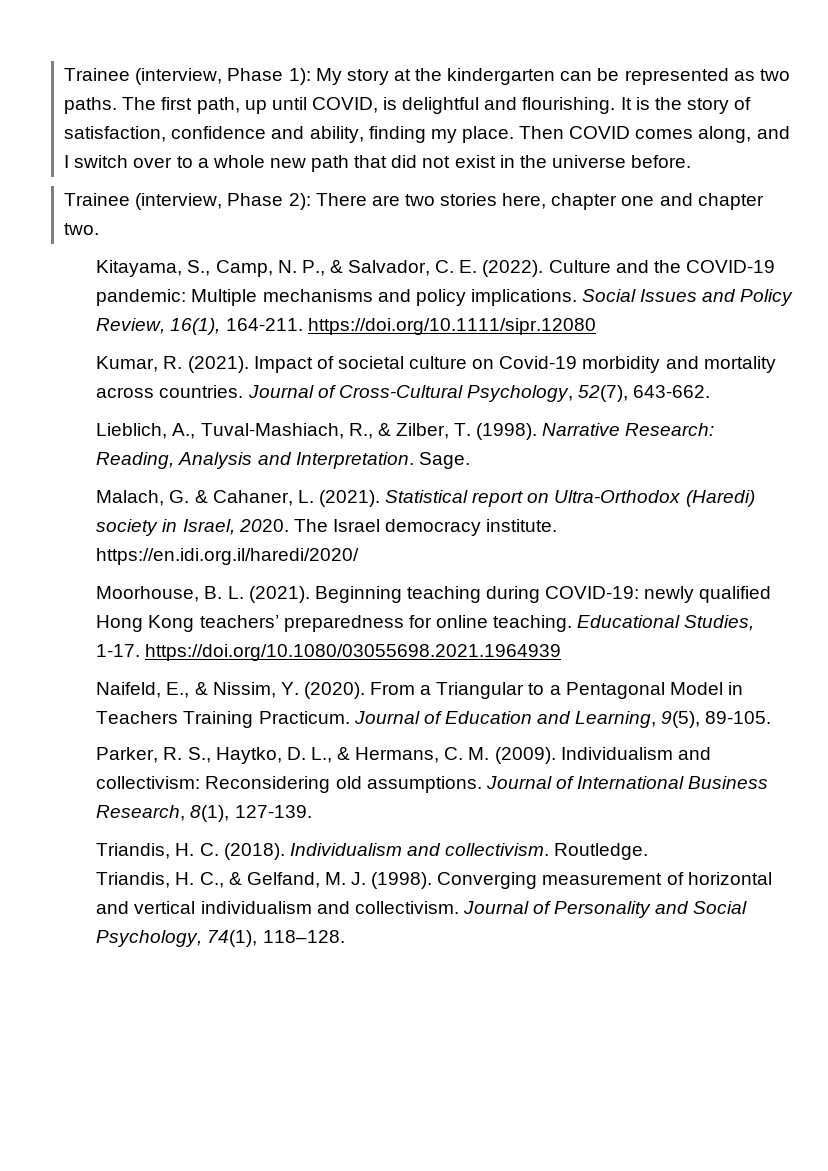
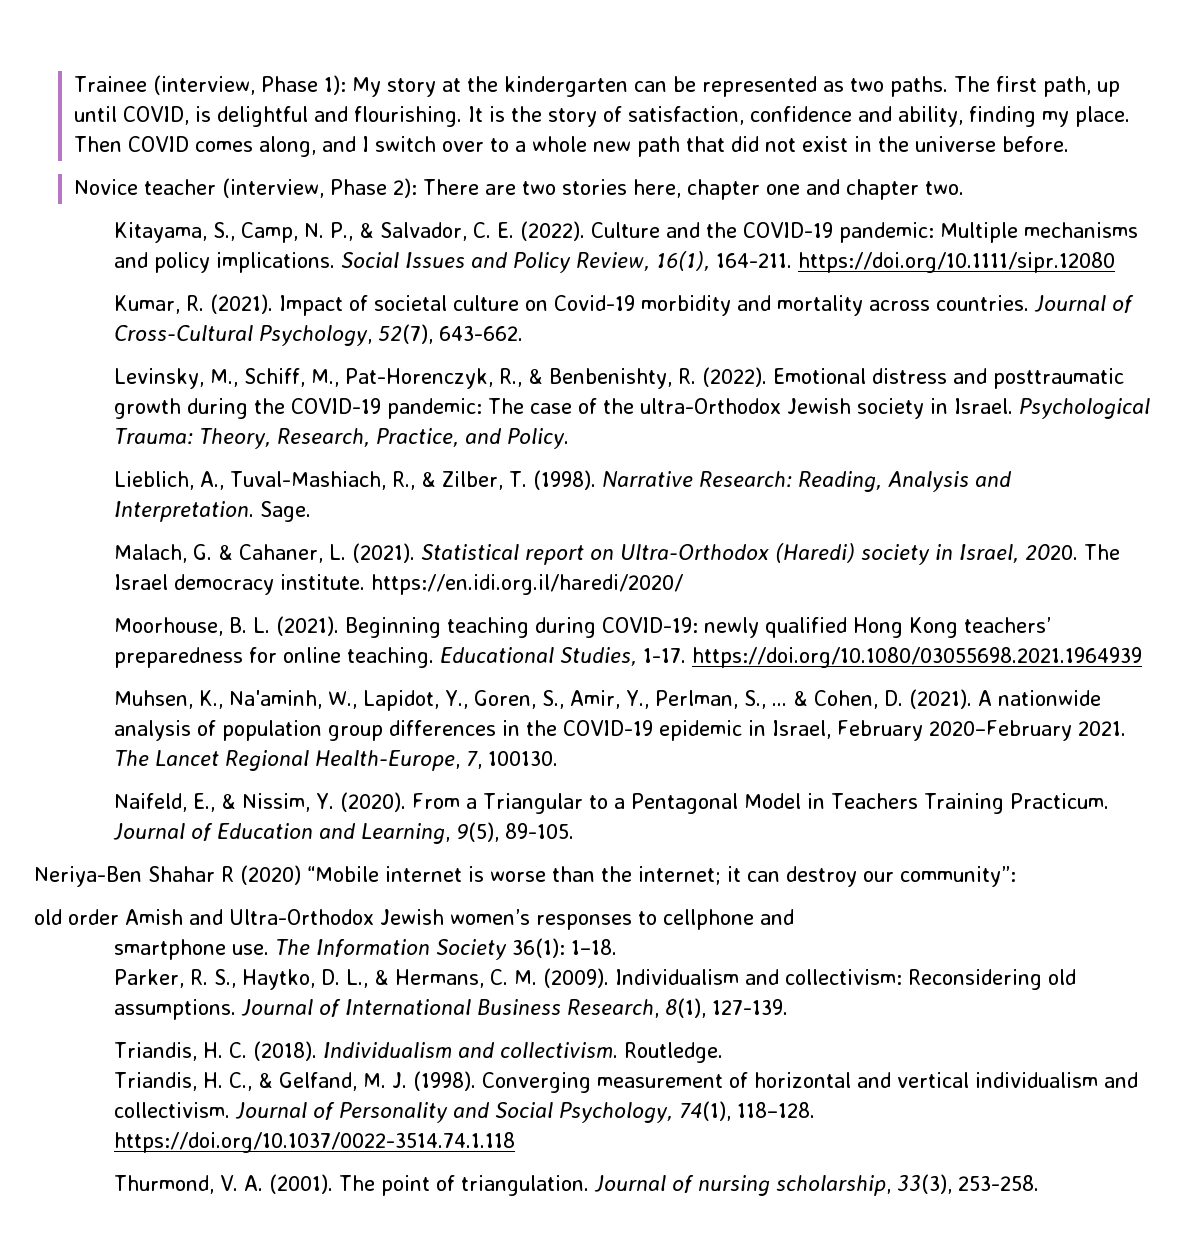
- Trainee (interview, Phase 2): There are two stories here, chapter one and chapter two.
+ Novice teacher (interview, Phase 2): There are two stories here, chapter one and chapter two.
+ Levinsky, M., Schiff, M., Pat-Horenczyk, R., & Benbenishty, R. (2022). Emotional distress and posttraumatic growth during the COVID-19 pandemic: The case of the ultra-Orthodox Jewish society in Israel. Psychological Trauma: Theory, Research, Practice, and Policy.
+ Muhsen, K., Na'aminh, W., Lapidot, Y., Goren, S., Amir, Y., Perlman, S., ... & Cohen, D. (2021). A nationwide analysis of population group differences in the COVID-19 epidemic in Israel, February 2020–February 2021. The Lancet Regional Health-Europe, 7, 100130.
+ Neriya-Ben Shahar R (2020) “Mobile internet is worse than the internet; it can destroy our community”:
+ old order Amish and Ultra-Orthodox Jewish women’s responses to cellphone and
+ smartphone use. The Information Society 36(1): 1–18.
- Journal of Personality and Social Psychology, 74(1), 118–128.
+ Journal of Personality and Social Psychology, 74(1), 118–128. https://doi.org/10.1037/0022-3514.74.1.118
+ Thurmond, V. A. (2001). The point of triangulation. Journal of nursing scholarship, 33(3), 253-258.

